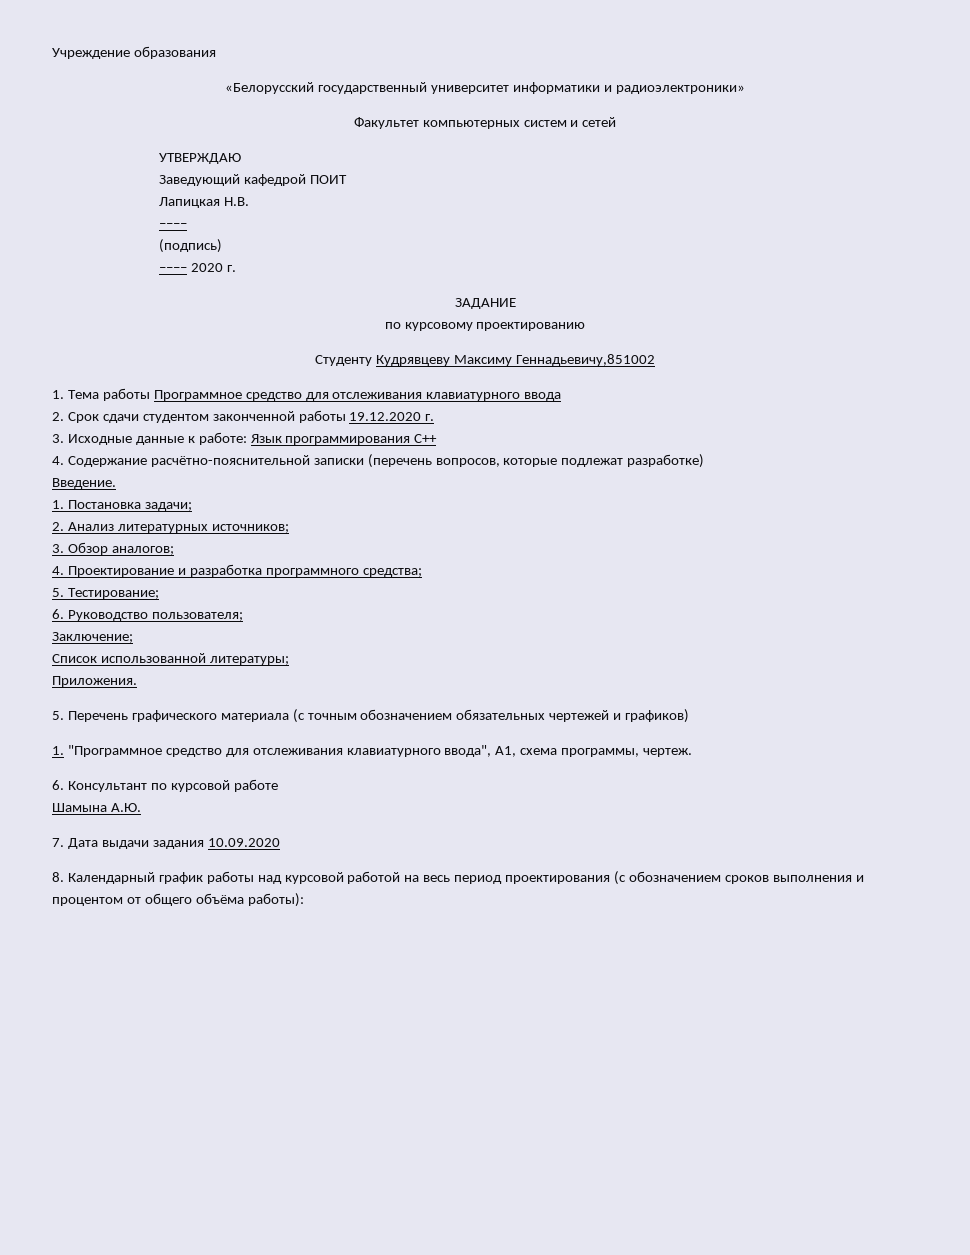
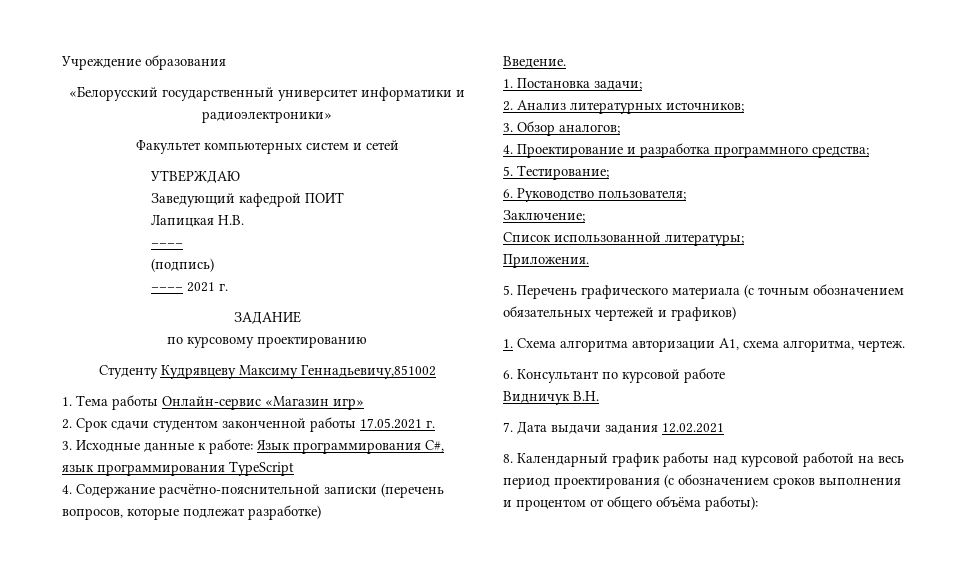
- –––– 2020 г.
+ –––– 2021 г.
- 1. Тема работы Программное средство для отслеживания клавиатурного ввода
+ 1. Тема работы Онлайн-сервис «Магазин игр»
- 2. Срок сдачи студентом законченной работы 19.12.2020 г.
+ 2. Срок сдачи студентом законченной работы 17.05.2021 г.
- 3. Исходные данные к работе: Язык программирования С++
+ 3. Исходные данные к работе: Язык программирования С#, язык программирования TypeScript
- 1. "Программное средство для отслеживания клавиатурного ввода", А1, схема программы, чертеж.
+ 1. Схема алгоритма авторизации А1, схема алгоритма, чертеж.
- Шамына А.Ю.
+ Видничук В.Н.
- 7. Дата выдачи задания 10.09.2020
+ 7. Дата выдачи задания 12.02.2021

